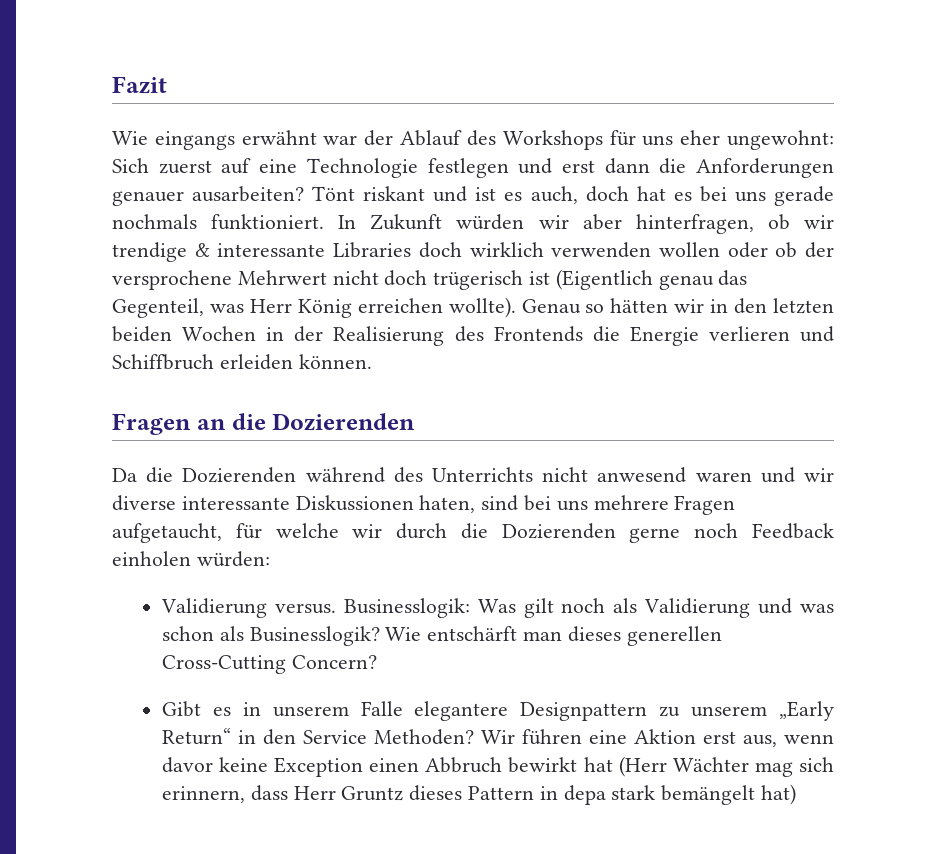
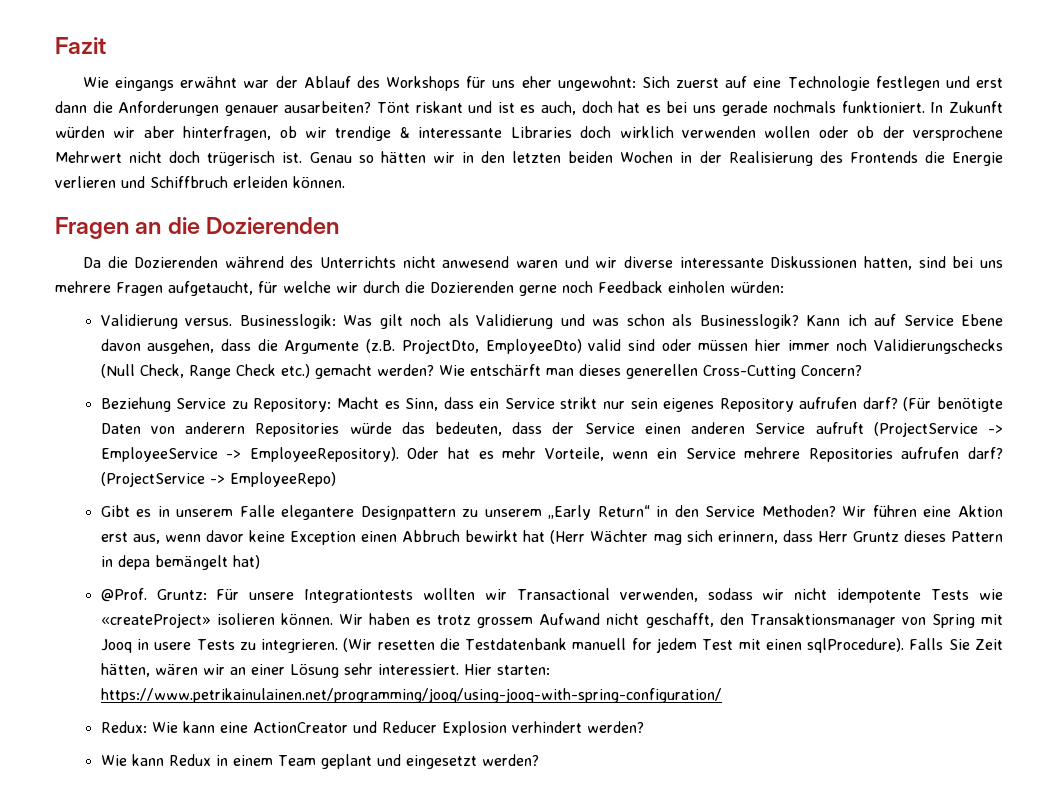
- In Zukunft würden wir aber hinterfragen, ob wir trendige & interessante Libraries doch wirklich verwenden wollen oder ob der versprochene Mehrwert nicht doch trügerisch ist (Eigentlich genau das Gegenteil, was Herr König erreichen wollte).
+ In Zukunft würden wir aber hinterfragen, ob wir trendige & interessante Libraries doch wirklich verwenden wollen oder ob der versprochene Mehrwert nicht doch trügerisch ist.
- Da die Dozierenden während des Unterrichts nicht anwesend waren und wir diverse interessante Diskussionen haten, sind bei uns mehrere Fragen aufgetaucht, für welche wir durch die Dozierenden gerne noch Feedback einholen würden:
+ Da die Dozierenden während des Unterrichts nicht anwesend waren und wir diverse interessante Diskussionen hatten, sind bei uns mehrere Fragen aufgetaucht, für welche wir durch die Dozierenden gerne noch Feedback einholen würden:
+ Kann ich auf Service Ebene davon ausgehen, dass die Argumente (z.B. ProjectDto, EmployeeDto) valid sind oder müssen hier immer noch Validierungschecks (Null Check, Range Check etc.) gemacht werden?
+ Beziehung Service zu Repository: Macht es Sinn, dass ein Service strikt nur sein eigenes Repository aufrufen darf? (Für benötigte Daten von anderern Repositories würde das bedeuten, dass der Service einen anderen Service aufruft (ProjectService -> EmployeeService -> EmployeeRepository). Oder hat es mehr Vorteile, wenn ein Service mehrere Repositories aufrufen darf? (ProjectService -> EmployeeRepo)
- Wir führen eine Aktion erst aus, wenn davor keine Exception einen Abbruch bewirkt hat (Herr Wächter mag sich erinnern, dass Herr Gruntz dieses Pattern in depa stark bemängelt hat)
+ Wir führen eine Aktion erst aus, wenn davor keine Exception einen Abbruch bewirkt hat (Herr Wächter mag sich erinnern, dass Herr Gruntz dieses Pattern in depa bemängelt hat)
+ @Prof. Gruntz: Für unsere Integrationtests wollten wir Transactional verwenden, sodass wir nicht idempotente Tests wie «createProject» isolieren können. Wir haben es trotz grossem Aufwand nicht geschafft, den Transaktionsmanager von Spring mit Jooq in usere Tests zu integrieren. (Wir resetten die Testdatenbank manuell for jedem Test mit einen sqlProcedure). Falls Sie Zeit hätten, wären wir an einer Lösung sehr interessiert. Hier starten: https://www.petrikainulainen.net/programming/jooq/using-jooq-with-spring-configuration/
+ Redux: Wie kann eine ActionCreator und Reducer Explosion verhindert werden?
+ Wie kann Redux in einem Team geplant und eingesetzt werden?

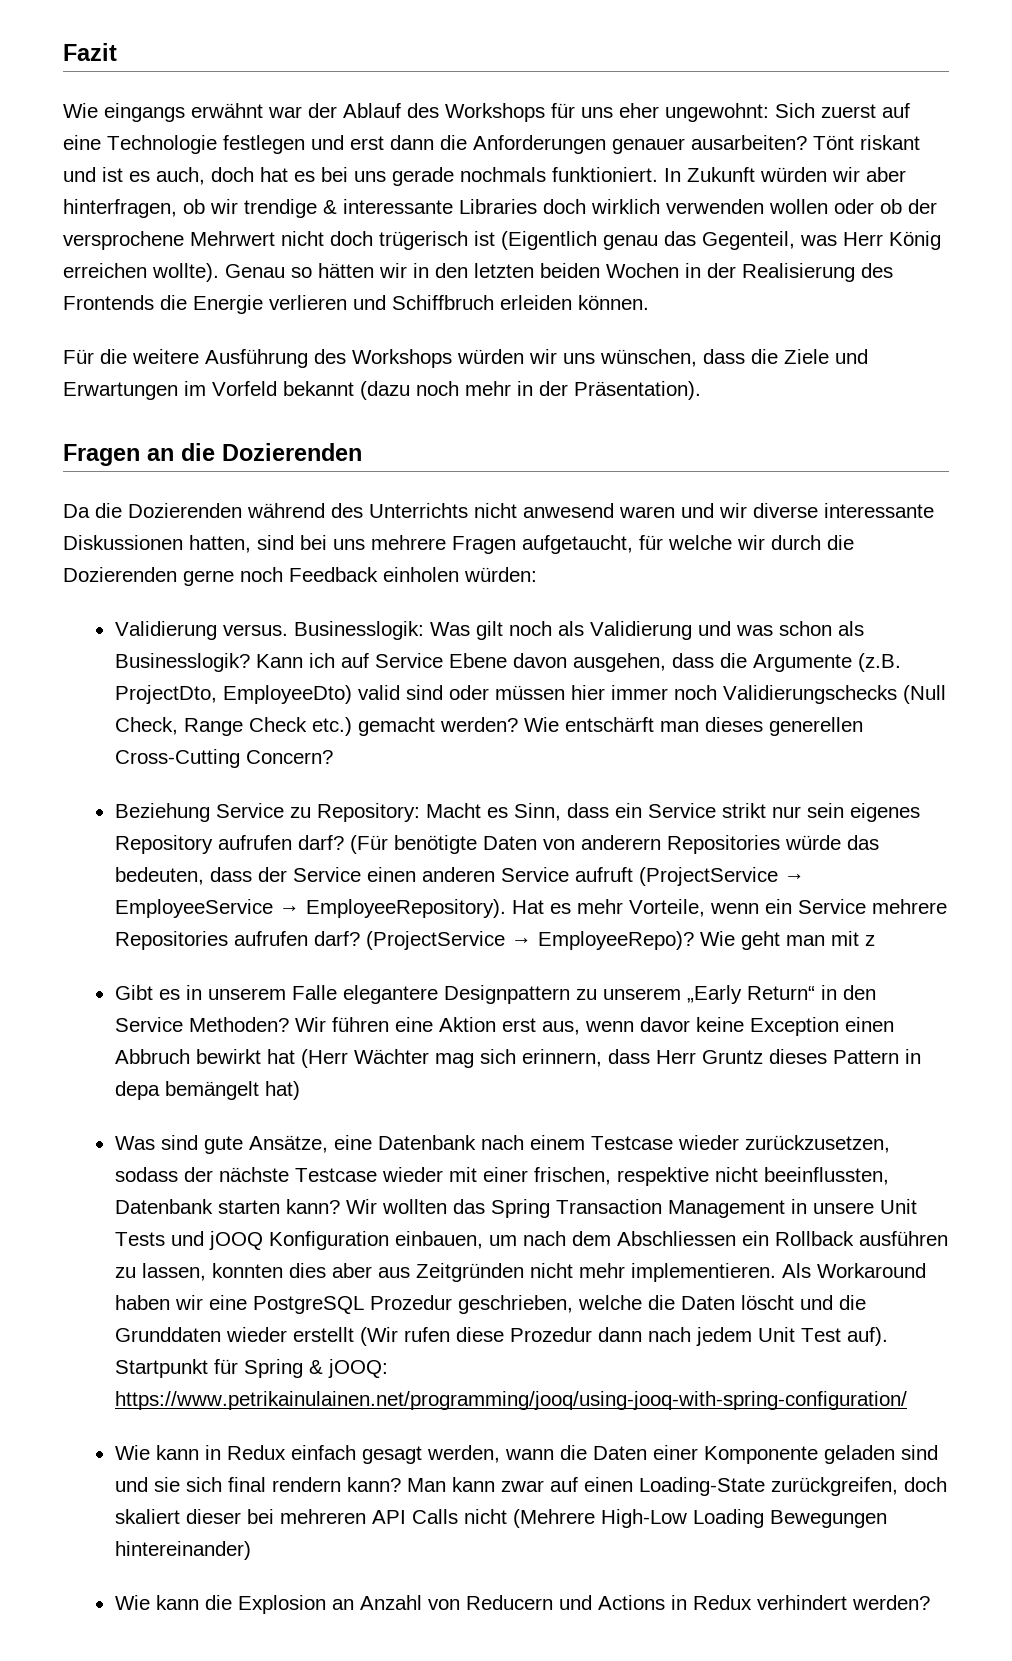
- In Zukunft würden wir aber hinterfragen, ob wir trendige & interessante Libraries doch wirklich verwenden wollen oder ob der versprochene Mehrwert nicht doch trügerisch ist.
+ In Zukunft würden wir aber hinterfragen, ob wir trendige & interessante Libraries doch wirklich verwenden wollen oder ob der versprochene Mehrwert nicht doch trügerisch ist (Eigentlich genau das Gegenteil, was Herr König erreichen wollte).
+ Für die weitere Ausführung des Workshops würden wir uns wünschen, dass die Ziele und Erwartungen im Vorfeld bekannt (dazu noch mehr in der Präsentation).
- (Für benötigte Daten von anderern Repositories würde das bedeuten, dass der Service einen anderen Service aufruft (ProjectService -> EmployeeService -> EmployeeRepository). Oder hat es mehr Vorteile, wenn ein Service mehrere Repositories aufrufen darf?
+ (Für benötigte Daten von anderern Repositories würde das bedeuten, dass der Service einen anderen Service aufruft (ProjectService → EmployeeService → EmployeeRepository). Hat es mehr Vorteile, wenn ein Service mehrere Repositories aufrufen darf?
- (ProjectService -> EmployeeRepo)
+ (ProjectService → EmployeeRepo)? Wie geht man mit z
- @Prof. Gruntz: Für unsere Integrationtests wollten wir Transactional verwenden, sodass wir nicht idempotente Tests wie «createProject» isolieren können. Wir haben es trotz grossem Aufwand nicht geschafft, den Transaktionsmanager von Spring mit Jooq in usere Tests zu integrieren. (Wir resetten die Testdatenbank manuell for jedem Test mit einen sqlProcedure). Falls Sie Zeit hätten, wären wir an einer Lösung sehr interessiert. Hier starten: https://www.petrikainulainen.net/programming/jooq/using-jooq-with-spring-configuration/
- Redux: Wie kann eine ActionCreator und Reducer Explosion verhindert werden?
- Wie kann Redux in einem Team geplant und eingesetzt werden?
+ Was sind gute Ansätze, eine Datenbank nach einem Testcase wieder zurückzusetzen, sodass der nächste Testcase wieder mit einer frischen, respektive nicht beeinflussten, Datenbank starten kann? Wir wollten das Spring Transaction Management in unsere Unit Tests und jOOQ Konfiguration einbauen, um nach dem Abschliessen ein Rollback ausführen zu lassen, konnten dies aber aus Zeitgründen nicht mehr implementieren. Als Workaround haben wir eine PostgreSQL Prozedur geschrieben, welche die Daten löscht und die Grunddaten wieder erstellt (Wir rufen diese Prozedur dann nach jedem Unit Test auf). Startpunkt für Spring & jOOQ: https://www.petrikainulainen.net/programming/jooq/using-jooq-with-spring-configuration/
+ Wie kann in Redux einfach gesagt werden, wann die Daten einer Komponente geladen sind und sie sich final rendern kann? Man kann zwar auf einen Loading-State zurückgreifen, doch skaliert dieser bei mehreren API Calls nicht (Mehrere High-Low Loading Bewegungen hintereinander)
+ Wie kann die Explosion an Anzahl von Reducern und Actions in Redux verhindert werden?

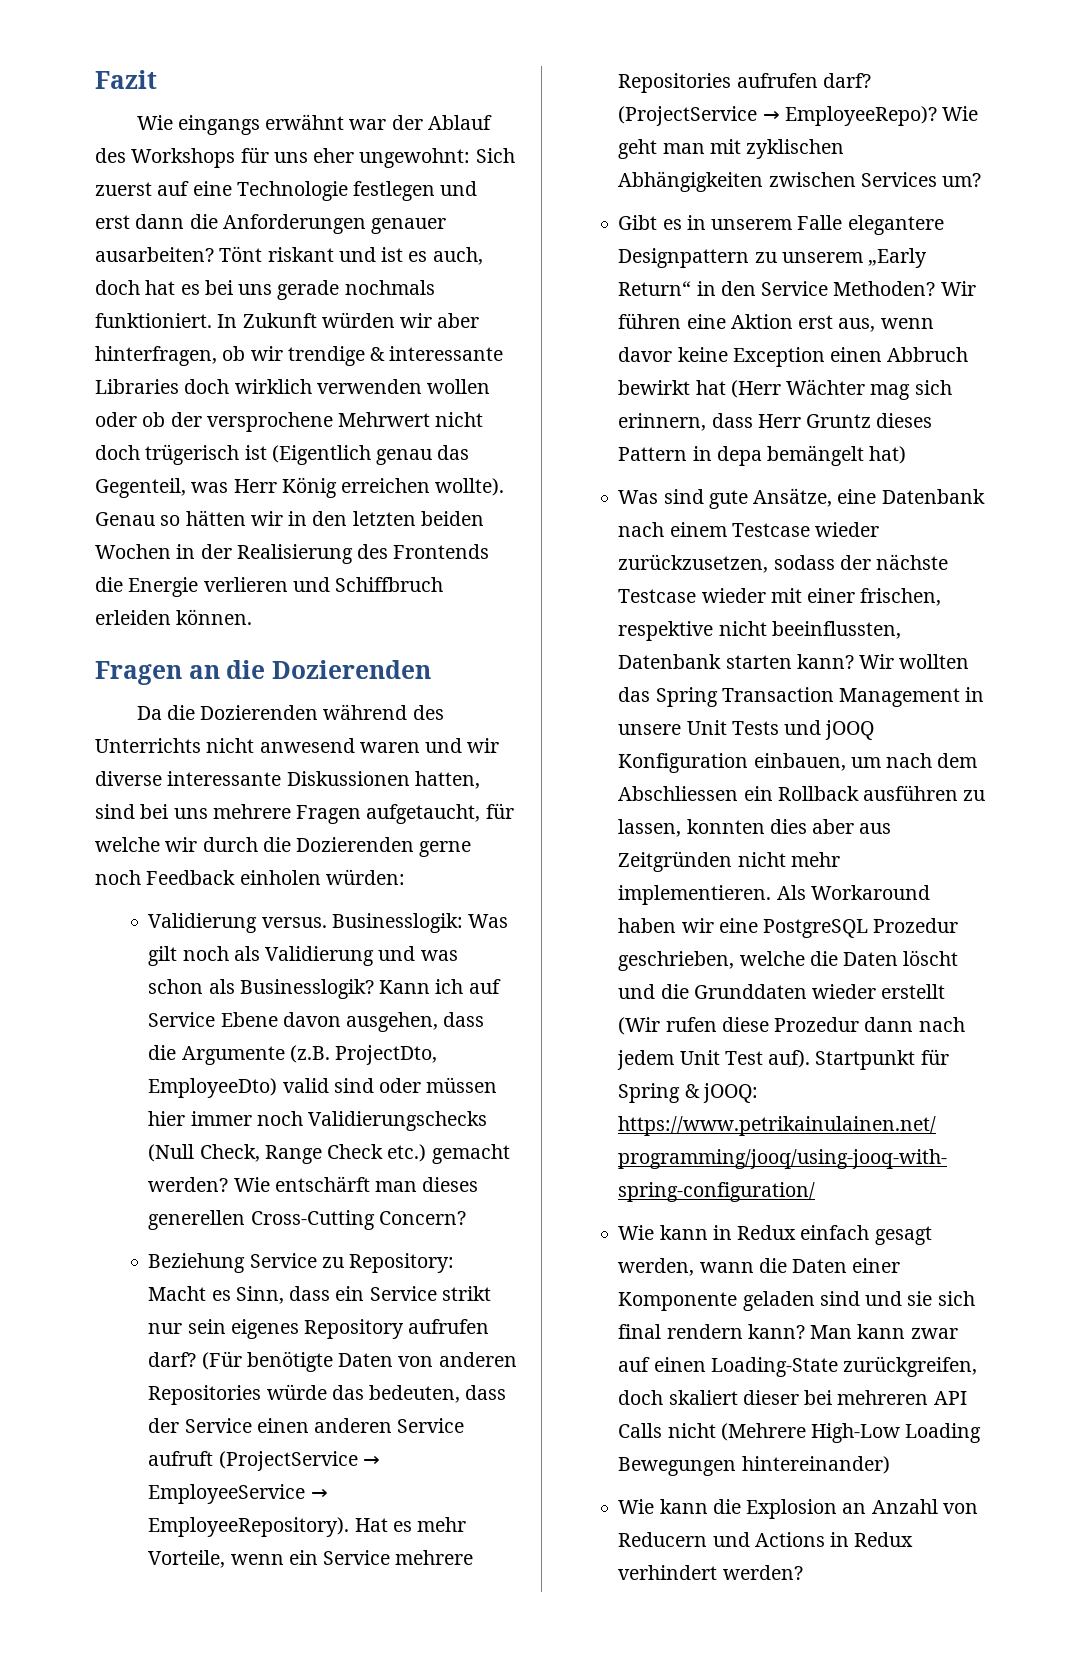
- Für die weitere Ausführung des Workshops würden wir uns wünschen, dass die Ziele und Erwartungen im Vorfeld bekannt (dazu noch mehr in der Präsentation).
- (Für benötigte Daten von anderern Repositories würde das bedeuten, dass der Service einen anderen Service aufruft (ProjectService → EmployeeService → EmployeeRepository).
+ (Für benötigte Daten von anderen Repositories würde das bedeuten, dass der Service einen anderen Service aufruft (ProjectService → EmployeeService → EmployeeRepository).
- Wie geht man mit z
+ Wie geht man mit zyklischen Abhängigkeiten zwischen Services um?

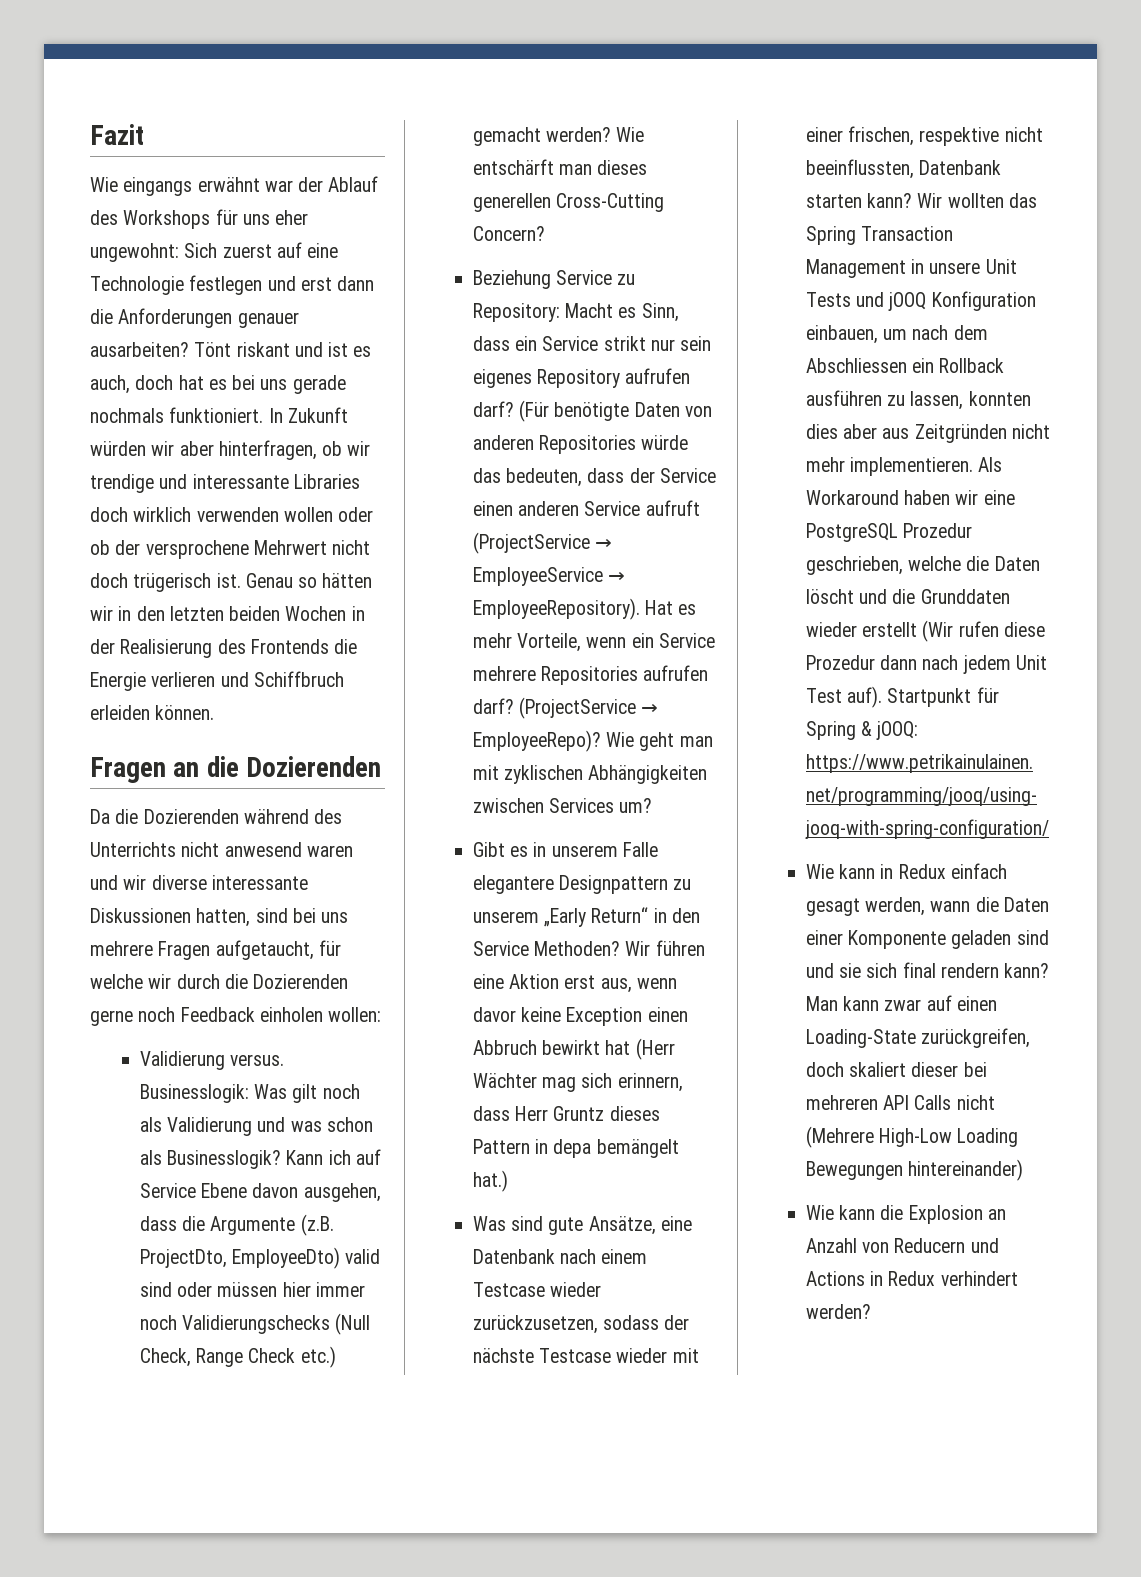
- In Zukunft würden wir aber hinterfragen, ob wir trendige & interessante Libraries doch wirklich verwenden wollen oder ob der versprochene Mehrwert nicht doch trügerisch ist (Eigentlich genau das Gegenteil, was Herr König erreichen wollte).
+ In Zukunft würden wir aber hinterfragen, ob wir trendige und interessante Libraries doch wirklich verwenden wollen oder ob der versprochene Mehrwert nicht doch trügerisch ist.
- Da die Dozierenden während des Unterrichts nicht anwesend waren und wir diverse interessante Diskussionen hatten, sind bei uns mehrere Fragen aufgetaucht, für welche wir durch die Dozierenden gerne noch Feedback einholen würden:
+ Da die Dozierenden während des Unterrichts nicht anwesend waren und wir diverse interessante Diskussionen hatten, sind bei uns mehrere Fragen aufgetaucht, für welche wir durch die Dozierenden gerne noch Feedback einholen wollen:
- Wir führen eine Aktion erst aus, wenn davor keine Exception einen Abbruch bewirkt hat (Herr Wächter mag sich erinnern, dass Herr Gruntz dieses Pattern in depa bemängelt hat)
+ Wir führen eine Aktion erst aus, wenn davor keine Exception einen Abbruch bewirkt hat (Herr Wächter mag sich erinnern, dass Herr Gruntz dieses Pattern in depa bemängelt hat.)

